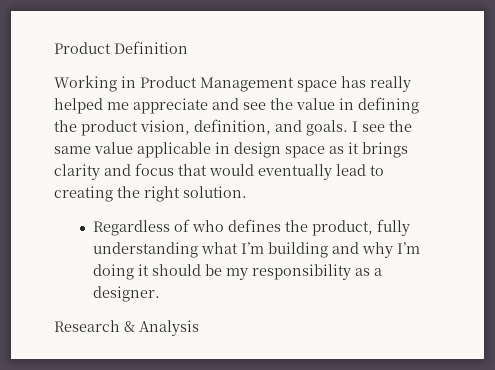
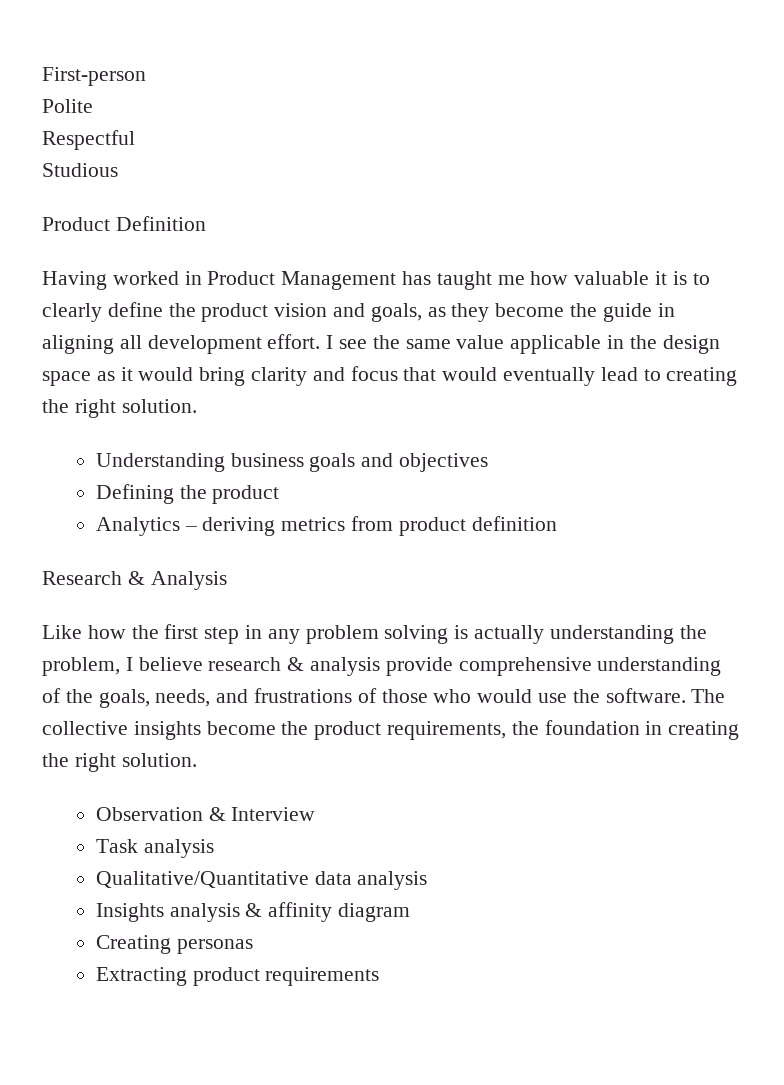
+ First-person
+ Polite
+ Respectful
+ Studious
- Working in Product Management space has really helped me appreciate and see the value in defining the product vision, definition, and goals.
+ Having worked in Product Management has taught me how valuable it is to clearly define the product vision and goals, as they become the guide in aligning all development effort.
- I see the same value applicable in design space as it brings clarity and focus that would eventually lead to creating the right solution.
+ I see the same value applicable in the design space as it would bring clarity and focus that would eventually lead to creating the right solution.
- Regardless of who defines the product, fully understanding what I’m building and why I’m doing it should be my responsibility as a designer.
+ Understanding business goals and objectives
+ Defining the product
+ Analytics – deriving metrics from product definition
  Research & Analysis
+ Like how the first step in any problem solving is actually understanding the problem, I believe research & analysis provide comprehensive understanding of the goals, needs, and frustrations of those who would use the software. The collective insights become the product requirements, the foundation in creating the right solution.
+ Observation & Interview
+ Task analysis
+ Qualitative/Quantitative data analysis
+ Insights analysis & affinity diagram
+ Creating personas
+ Extracting product requirements

